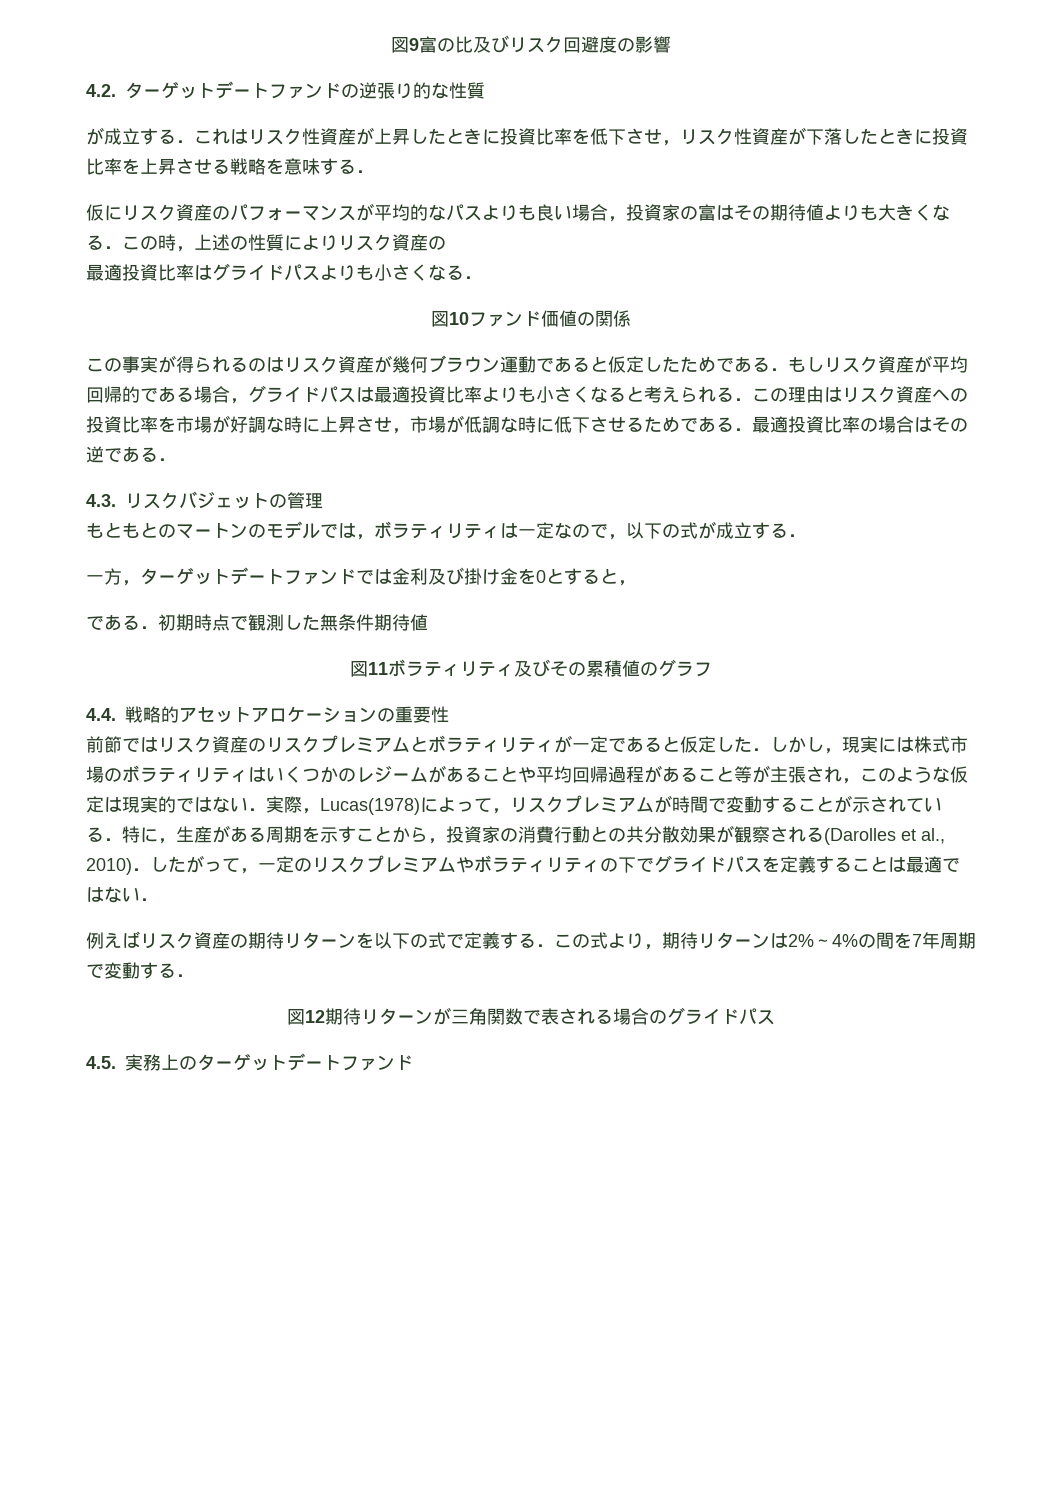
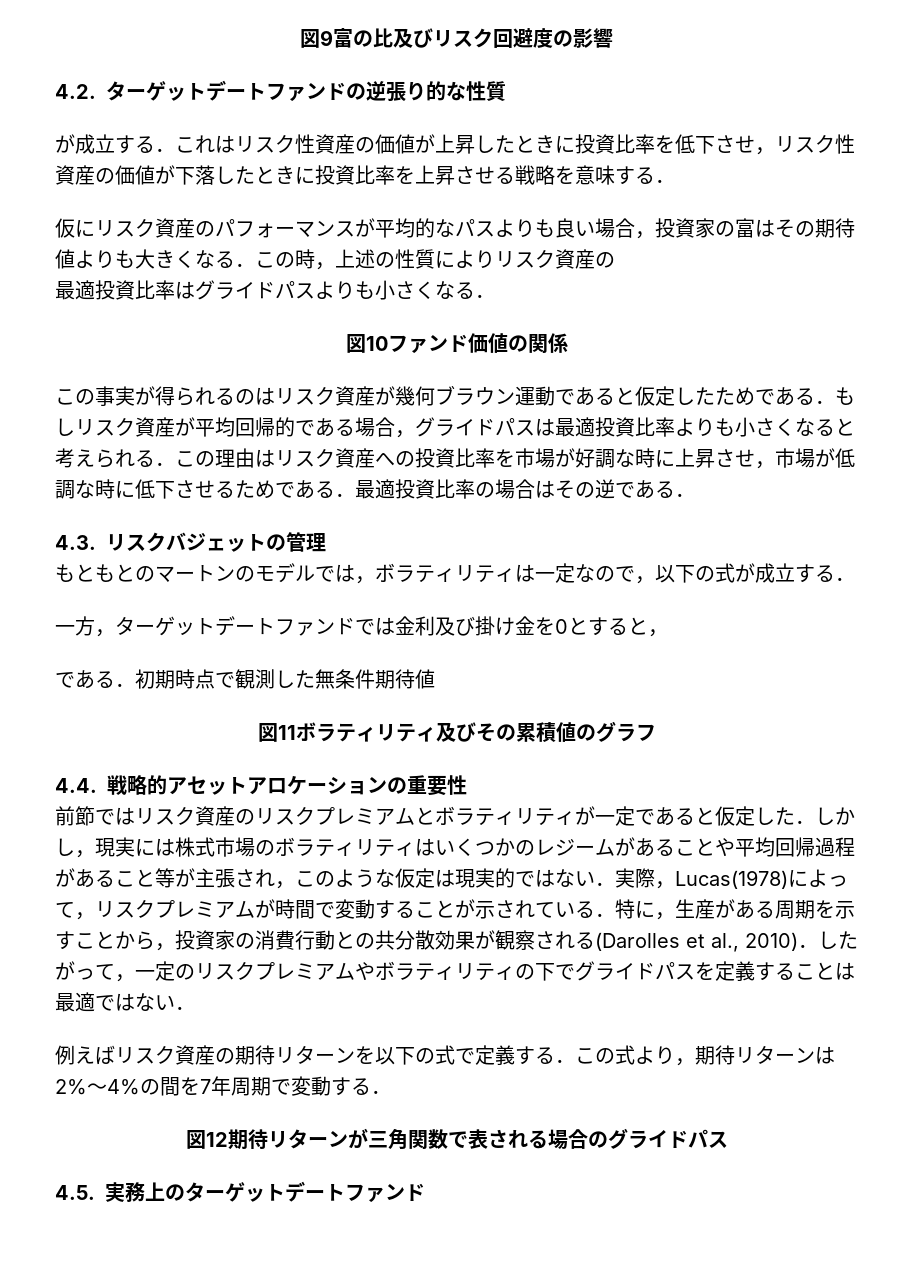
- が成立する．これはリスク性資産が上昇したときに投資比率を低下させ，リスク性資産が下落したときに投資比率を上昇させる戦略を意味する．
+ が成立する．これはリスク性資産の価値が上昇したときに投資比率を低下させ，リスク性資産の価値が下落したときに投資比率を上昇させる戦略を意味する．

